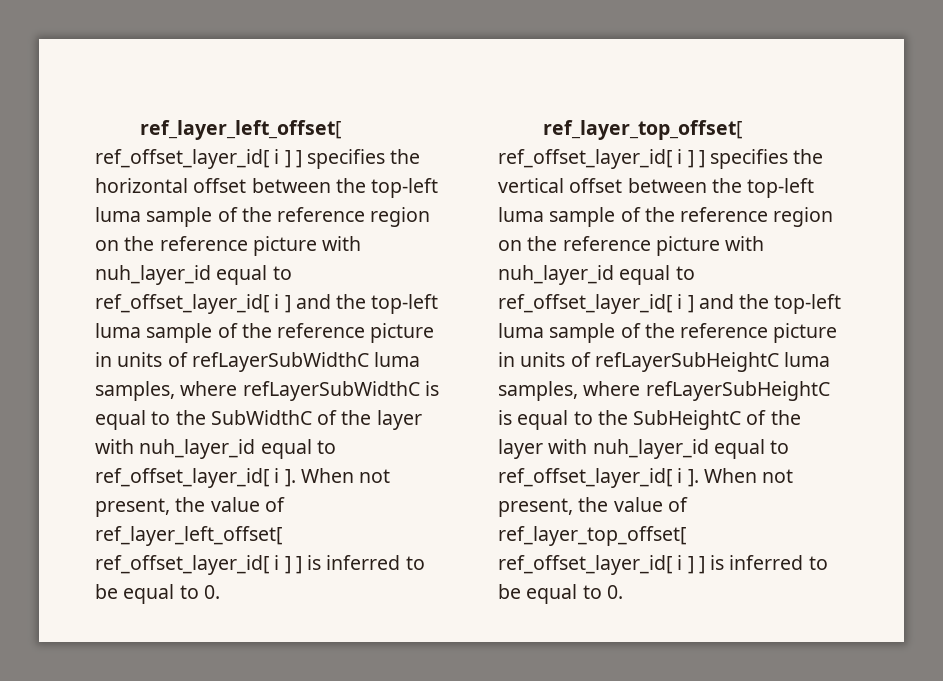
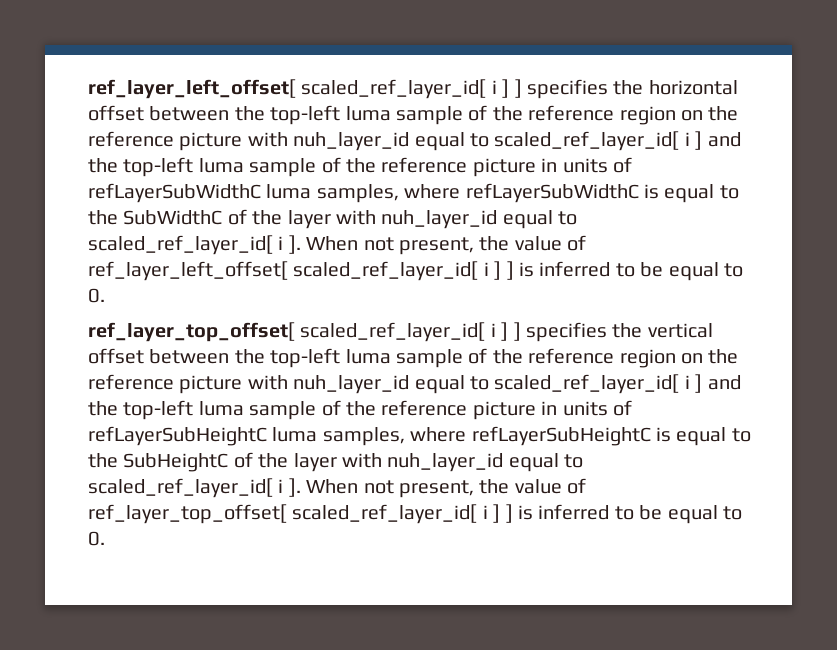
- ref_layer_left_offset[ ref_offset_layer_id[ i ] ] specifies the horizontal offset between the top-left luma sample of the reference region on the reference picture with nuh_layer_id equal to ref_offset_layer_id[ i ] and the top-left luma sample of the reference picture in units of refLayerSubWidthC luma samples, where refLayerSubWidthC is equal to the SubWidthC of the layer with nuh_layer_id equal to ref_offset_layer_id[ i ].
+ ref_layer_left_offset[ scaled_ref_layer_id[ i ] ] specifies the horizontal offset between the top-left luma sample of the reference region on the reference picture with nuh_layer_id equal to scaled_ref_layer_id[ i ] and the top-left luma sample of the reference picture in units of refLayerSubWidthC luma samples, where refLayerSubWidthC is equal to the SubWidthC of the layer with nuh_layer_id equal to scaled_ref_layer_id[ i ].
- When not present, the value of ref_layer_left_offset[ ref_offset_layer_id[ i ] ] is inferred to be equal to 0.
+ When not present, the value of ref_layer_left_offset[ scaled_ref_layer_id[ i ] ] is inferred to be equal to 0.
- ref_layer_top_offset[ ref_offset_layer_id[ i ] ] specifies the vertical offset between the top-left luma sample of the reference region on the reference picture with nuh_layer_id equal to ref_offset_layer_id[ i ] and the top-left luma sample of the reference picture in units of refLayerSubHeightC luma samples, where refLayerSubHeightC is equal to the SubHeightC of the layer with nuh_layer_id equal to ref_offset_layer_id[ i ].
+ ref_layer_top_offset[ scaled_ref_layer_id[ i ] ] specifies the vertical offset between the top-left luma sample of the reference region on the reference picture with nuh_layer_id equal to scaled_ref_layer_id[ i ] and the top-left luma sample of the reference picture in units of refLayerSubHeightC luma samples, where refLayerSubHeightC is equal to the SubHeightC of the layer with nuh_layer_id equal to scaled_ref_layer_id[ i ].
- When not present, the value of ref_layer_top_offset[ ref_offset_layer_id[ i ] ] is inferred to be equal to 0.
+ When not present, the value of ref_layer_top_offset[ scaled_ref_layer_id[ i ] ] is inferred to be equal to 0.

